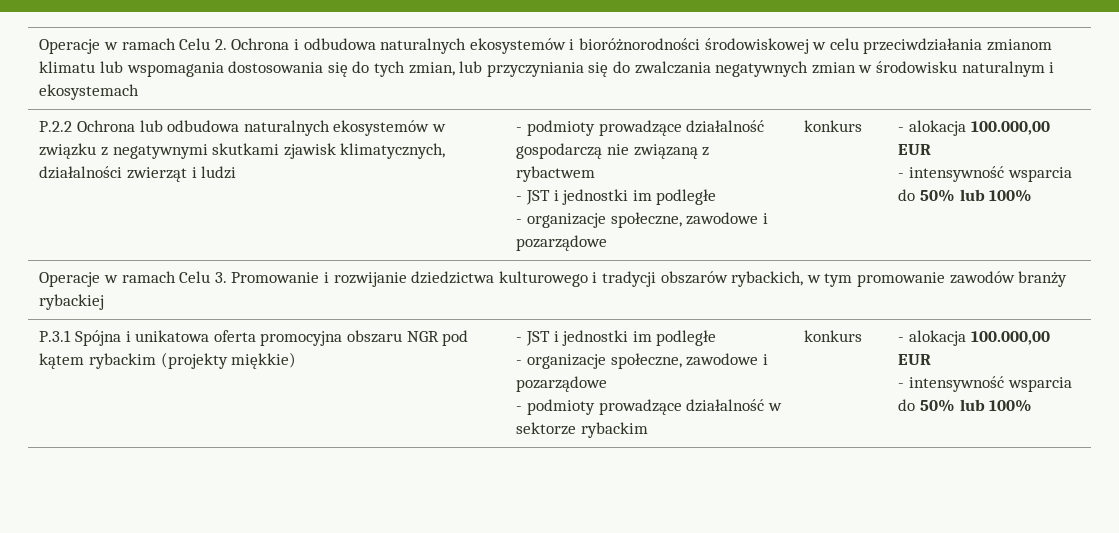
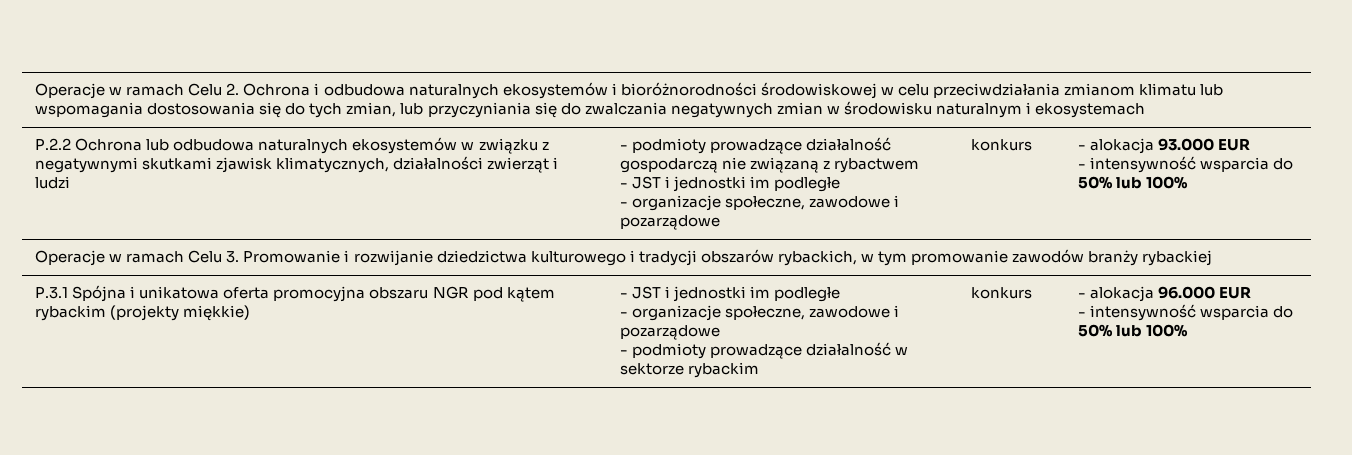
- - organizacje społeczne, zawodowe i pozarządowe | konkurs | - alokacja 100.000,00 EUR
+ - organizacje społeczne, zawodowe i pozarządowe | konkurs | - alokacja 93.000 EUR
- - podmioty prowadzące działalność w sektorze rybackim | konkurs | - alokacja 100.000,00 EUR
+ - podmioty prowadzące działalność w sektorze rybackim | konkurs | - alokacja 96.000 EUR

